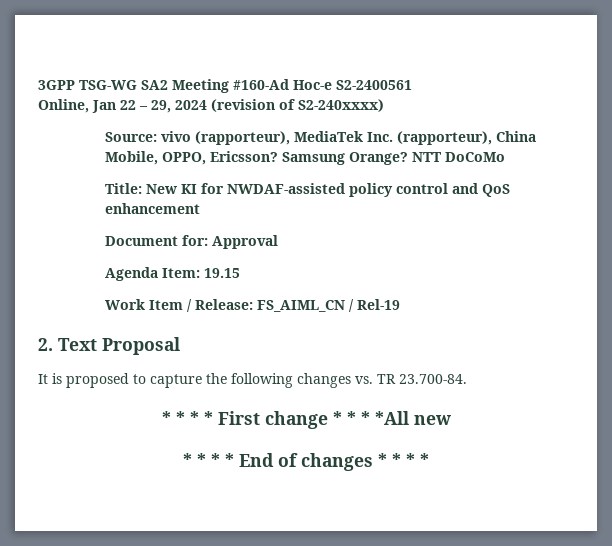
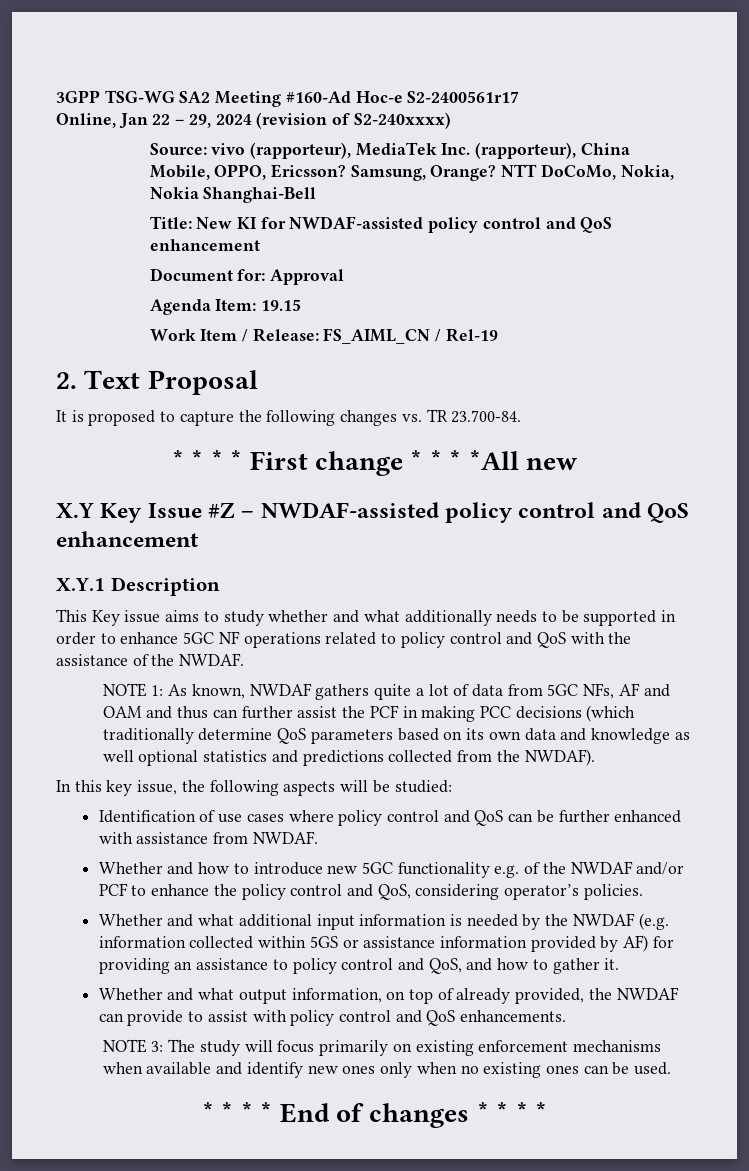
- 3GPP TSG-WG SA2 Meeting #160-Ad Hoc-e S2-2400561
+ 3GPP TSG-WG SA2 Meeting #160-Ad Hoc-e S2-2400561r17
- Samsung Orange?
+ Samsung, Orange?
- NTT DoCoMo
+ NTT DoCoMo, Nokia, Nokia Shanghai-Bell
+ X.Y Key Issue #Z – NWDAF-assisted policy control and QoS enhancement
+ X.Y.1 Description
+ This Key issue aims to study whether and what additionally needs to be supported in order to enhance 5GC NF operations related to policy control and QoS with the assistance of the NWDAF.
+ NOTE 1: As known, NWDAF gathers quite a lot of data from 5GC NFs, AF and OAM and thus can further assist the PCF in making PCC decisions (which traditionally determine QoS parameters based on its own data and knowledge as well optional statistics and predictions collected from the NWDAF).
+ In this key issue, the following aspects will be studied:
+ Identification of use cases where policy control and QoS can be further enhanced with assistance from NWDAF.
+ Whether and how to introduce new 5GC functionality e.g. of the NWDAF and/or PCF to enhance the policy control and QoS, considering operator’s policies.
+ Whether and what additional input information is needed by the NWDAF (e.g. information collected within 5GS or assistance information provided by AF) for providing an assistance to policy control and QoS, and how to gather it.
+ Whether and what output information, on top of already provided, the NWDAF can provide to assist with policy control and QoS enhancements.
+ NOTE 3: The study will focus primarily on existing enforcement mechanisms when available and identify new ones only when no existing ones can be used.

